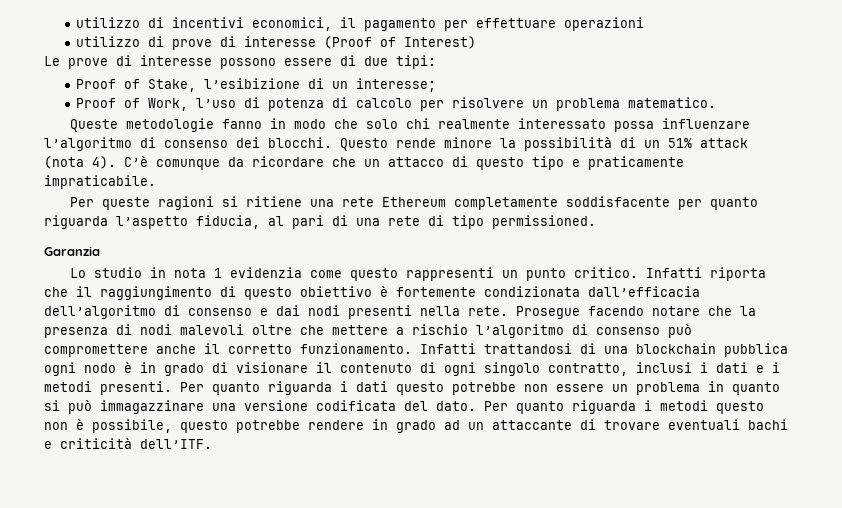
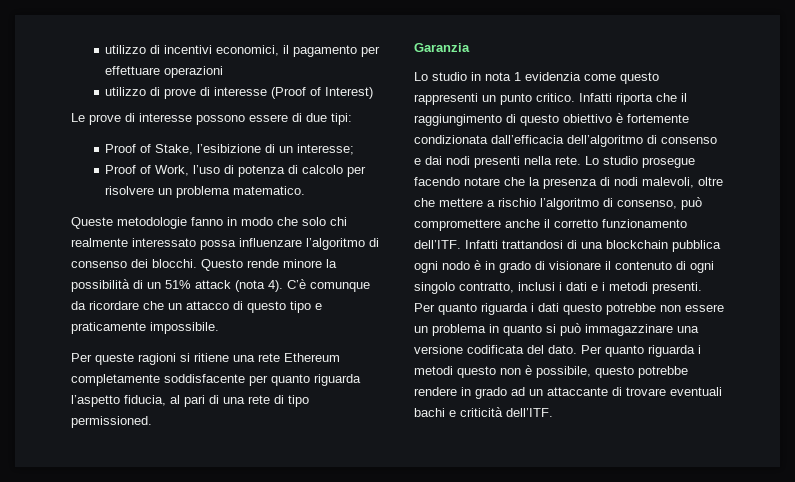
- C’è comunque da ricordare che un attacco di questo tipo e praticamente impraticabile.
+ C’è comunque da ricordare che un attacco di questo tipo e praticamente impossibile.
- Prosegue facendo notare che la presenza di nodi malevoli oltre che mettere a rischio l’algoritmo di consenso può compromettere anche il corretto funzionamento.
+ Lo studio prosegue facendo notare che la presenza di nodi malevoli, oltre che mettere a rischio l’algoritmo di consenso, può compromettere anche il corretto funzionamento dell’ITF.

